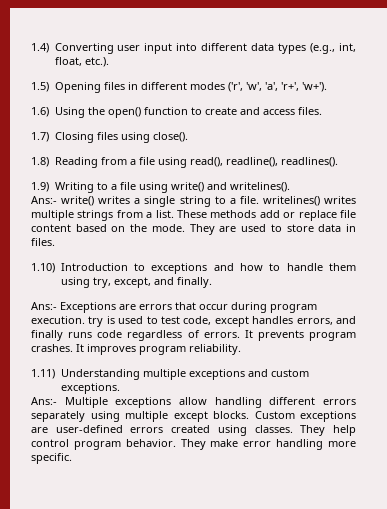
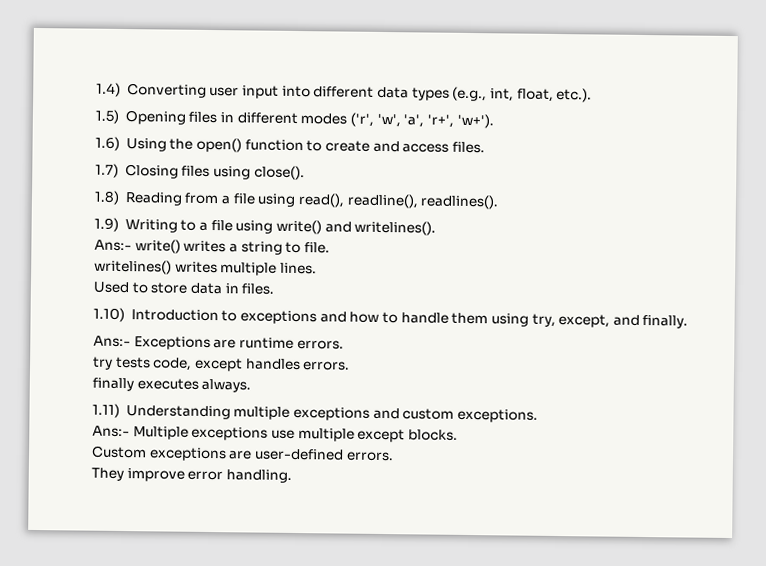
- Ans:- write() writes a single string to a file. writelines() writes multiple strings from a list. These methods add or replace file content based on the mode. They are used to store data in files.
+ Ans:- write() writes a string to file.
+ writelines() writes multiple lines.
+ Used to store data in files.
- Ans:- Exceptions are errors that occur during program execution. try is used to test code, except handles errors, and finally runs code regardless of errors. It prevents program crashes. It improves program reliability.
+ Ans:- Exceptions are runtime errors.
+ try tests code, except handles errors.
+ finally executes always.
- Ans:- Multiple exceptions allow handling different errors separately using multiple except blocks. Custom exceptions are user-defined errors created using classes. They help control program behavior. They make error handling more specific.
+ Ans:- Multiple exceptions use multiple except blocks.
+ Custom exceptions are user-defined errors.
+ They improve error handling.

